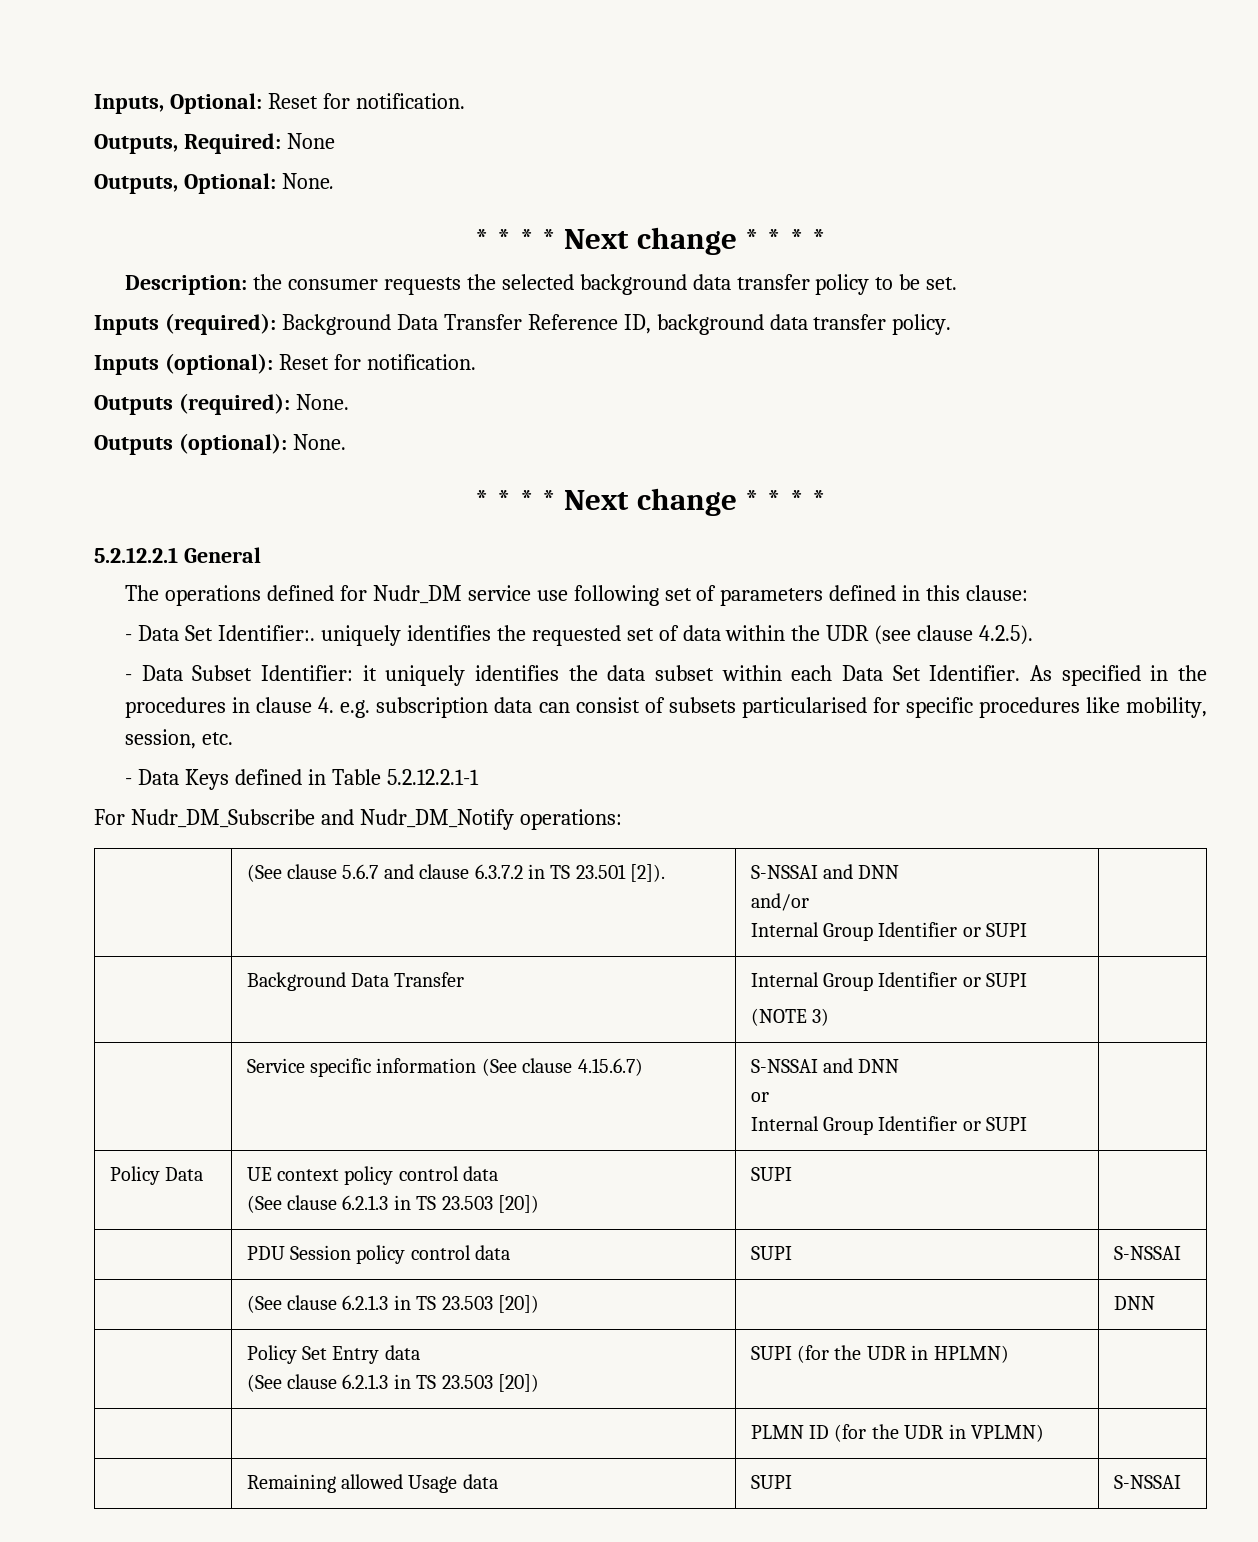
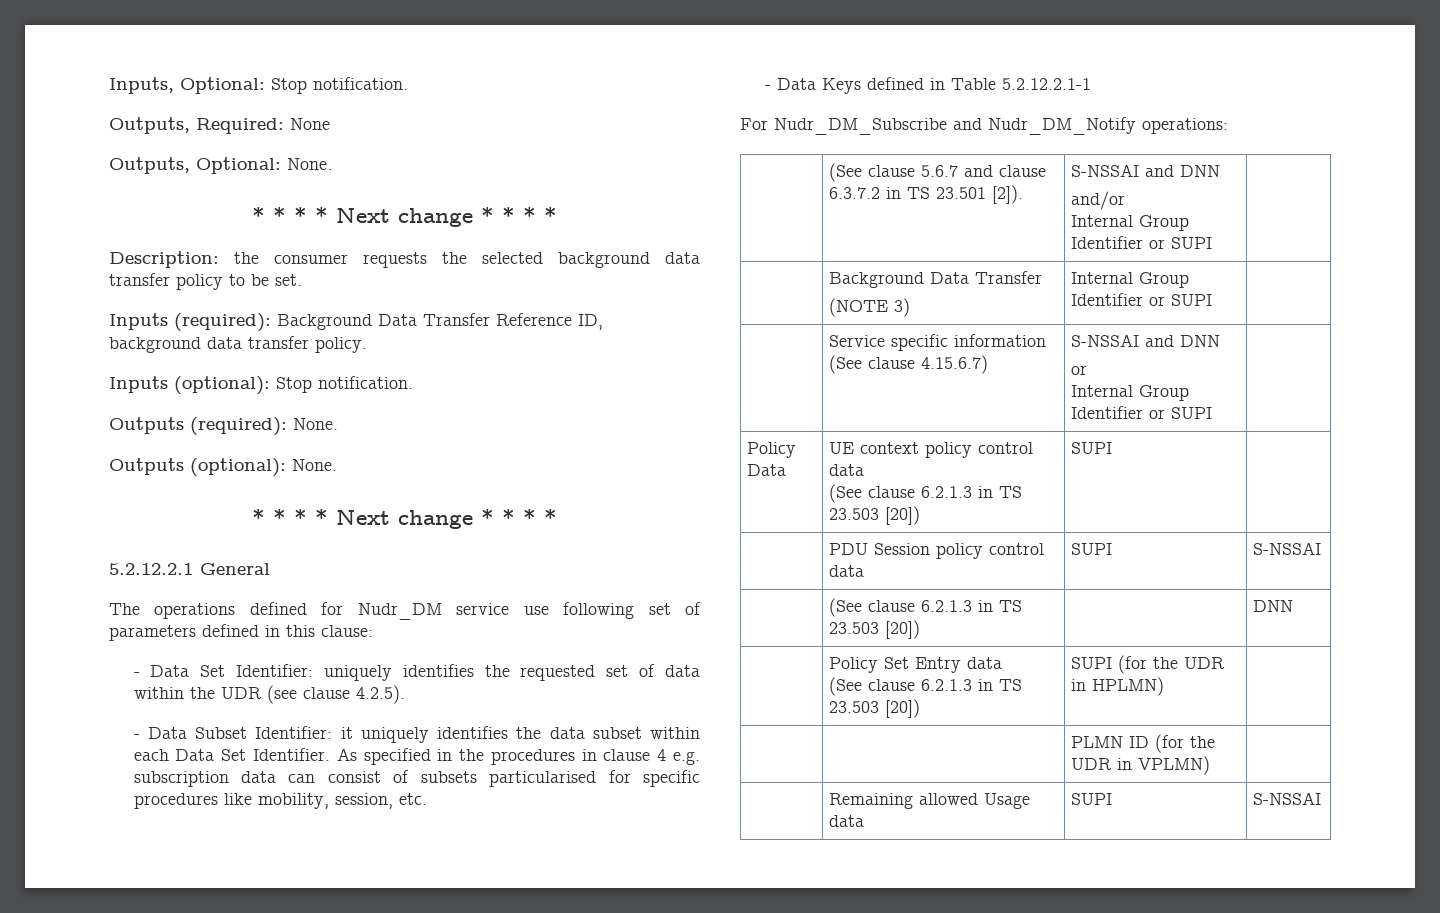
- Inputs, Optional: Reset for notification.
+ Inputs, Optional: Stop notification.
- Inputs (optional): Reset for notification.
+ Inputs (optional): Stop notification.
- - Data Set Identifier:. uniquely identifies the requested set of data within the UDR (see clause 4.2.5).
+ - Data Set Identifier: uniquely identifies the requested set of data within the UDR (see clause 4.2.5).
- As specified in the procedures in clause 4. e.g. subscription data can consist of subsets particularised for specific procedures like mobility, session, etc.
+ As specified in the procedures in clause 4 e.g. subscription data can consist of subsets particularised for specific procedures like mobility, session, etc.
- | Background Data Transfer | Internal Group Identifier or SUPI
- (NOTE 3) |
+ | Background Data Transfer
+ (NOTE 3) | Internal Group Identifier or SUPI |

